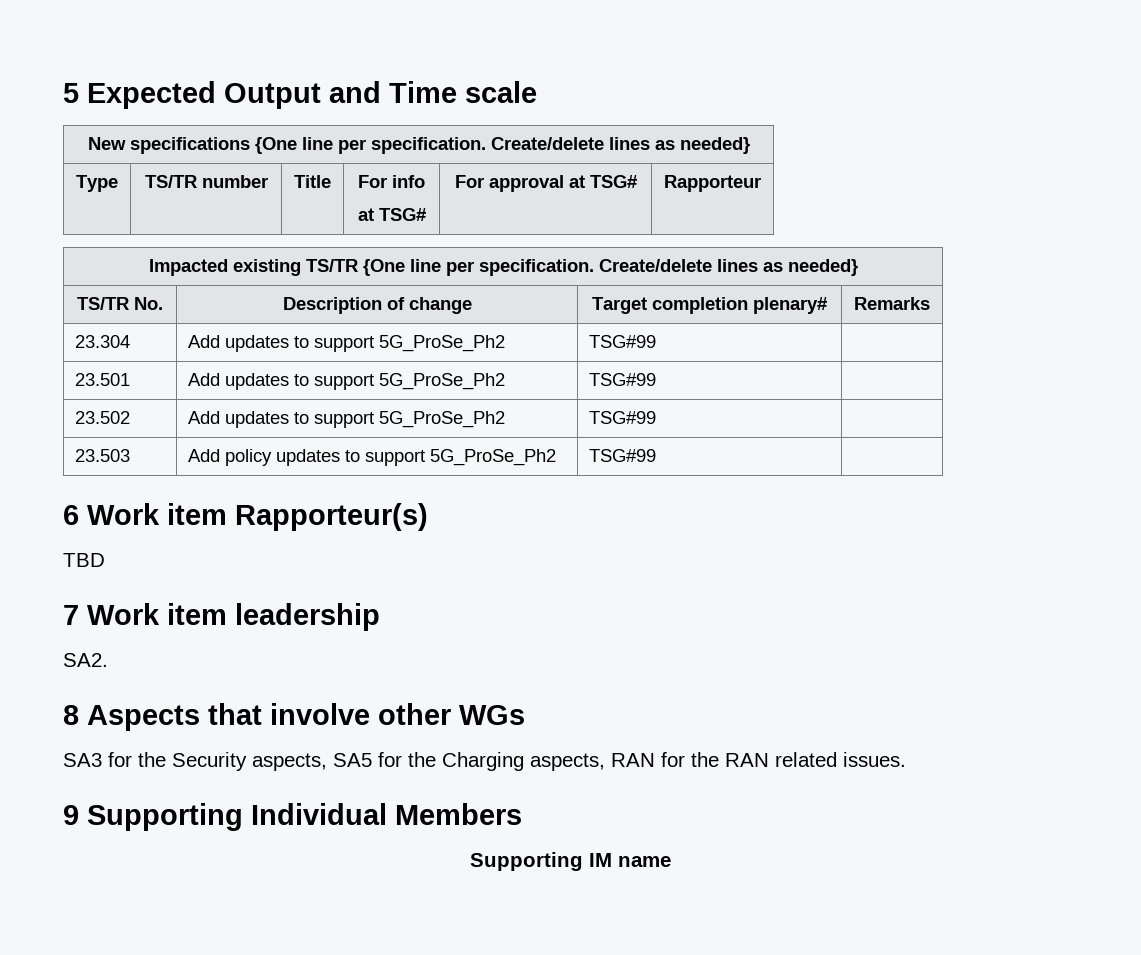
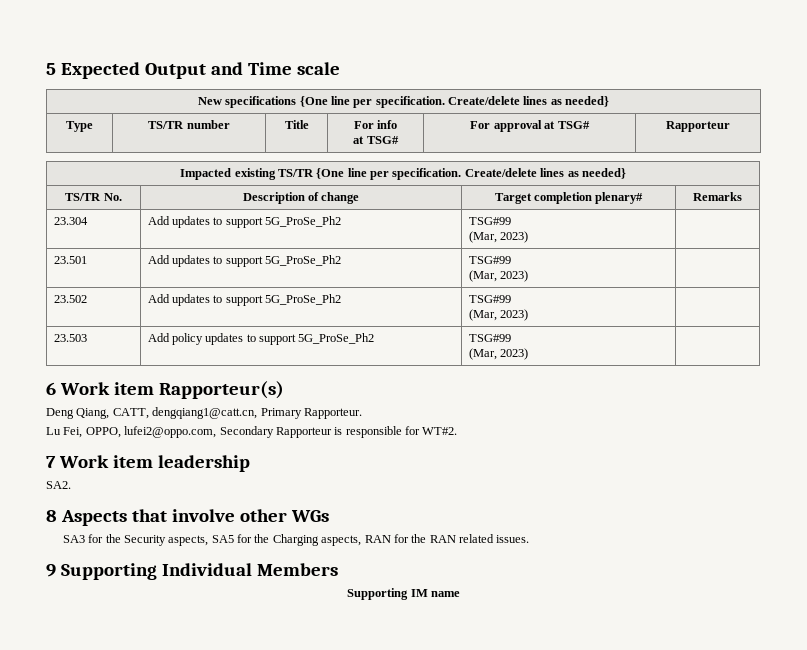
- 23.304 | Add updates to support 5G_ProSe_Ph2 | TSG#99 |
+ 23.304 | Add updates to support 5G_ProSe_Ph2 | TSG#99
+ (Mar, 2023) |
- 23.501 | Add updates to support 5G_ProSe_Ph2 | TSG#99 |
+ 23.501 | Add updates to support 5G_ProSe_Ph2 | TSG#99
+ (Mar, 2023) |
- 23.502 | Add updates to support 5G_ProSe_Ph2 | TSG#99 |
+ 23.502 | Add updates to support 5G_ProSe_Ph2 | TSG#99
+ (Mar, 2023) |
- 23.503 | Add policy updates to support 5G_ProSe_Ph2 | TSG#99 |
+ 23.503 | Add policy updates to support 5G_ProSe_Ph2 | TSG#99
+ (Mar, 2023) |
- TBD
+ Deng Qiang, CATT, dengqiang1@catt.cn, Primary Rapporteur.
+ Lu Fei, OPPO, lufei2@oppo.com, Secondary Rapporteur is responsible for WT#2.

